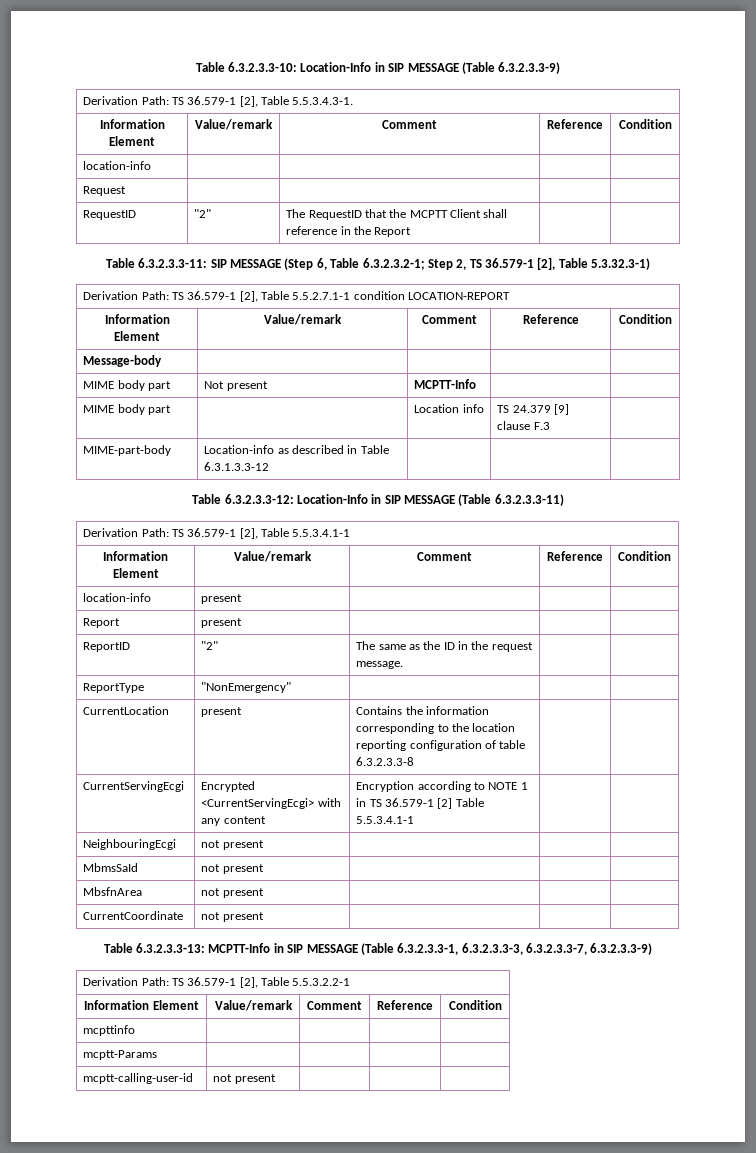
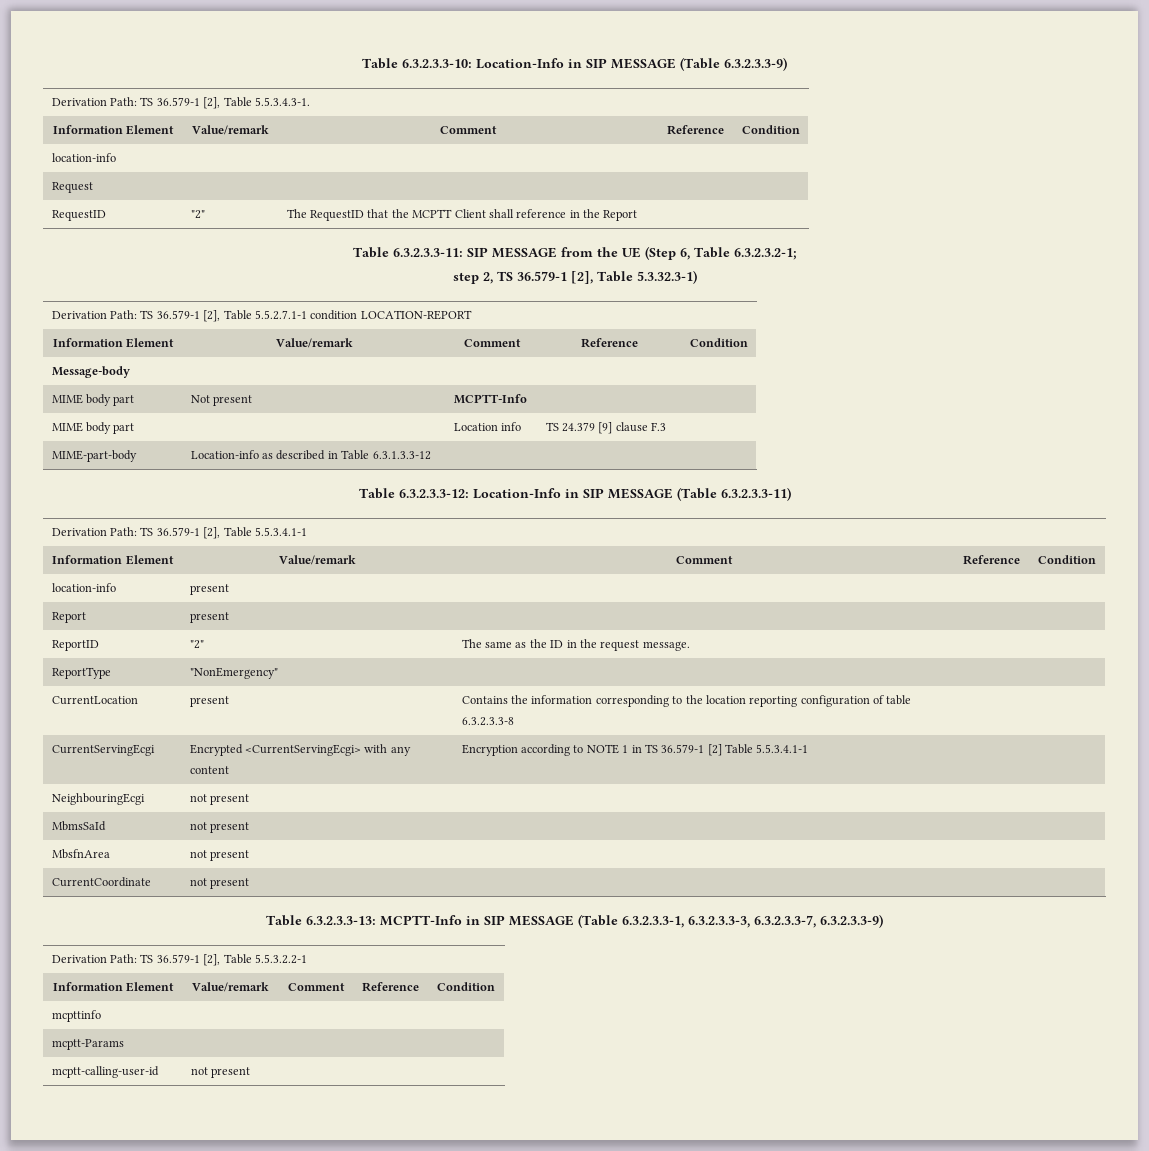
- Table 6.3.2.3.3-11: SIP MESSAGE (Step 6, Table 6.3.2.3.2-1; Step 2, TS 36.579-1 [2], Table 5.3.32.3-1)
+ Table 6.3.2.3.3-11: SIP MESSAGE from the UE (Step 6, Table 6.3.2.3.2-1;
+ step 2, TS 36.579-1 [2], Table 5.3.32.3-1)

